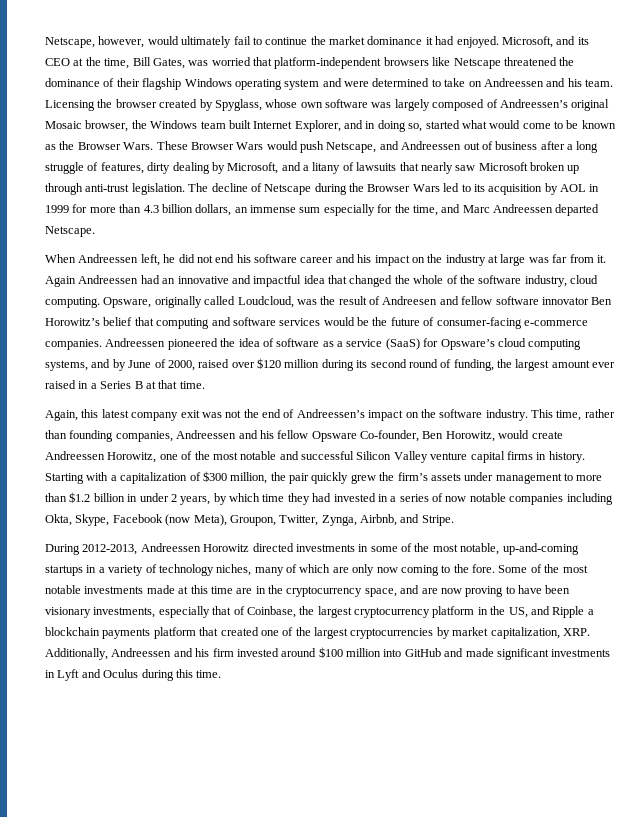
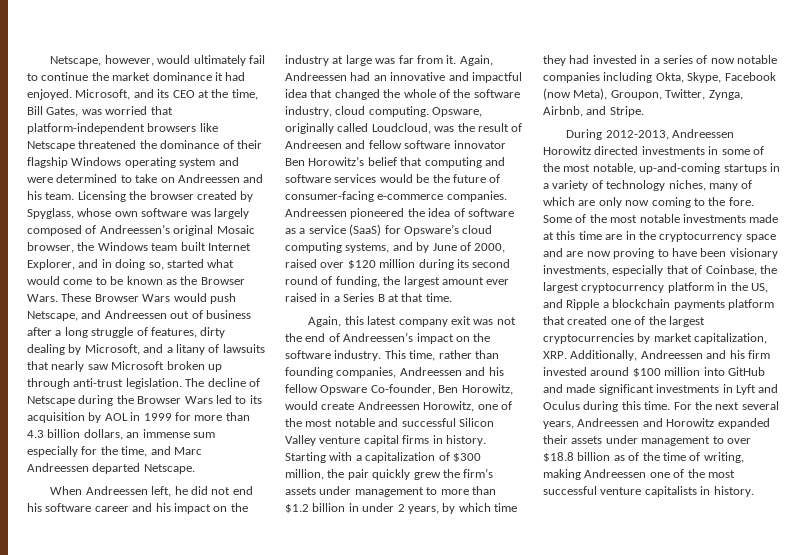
- Again Andreessen had an innovative and impactful idea that changed the whole of the software industry, cloud computing.
+ Again, Andreessen had an innovative and impactful idea that changed the whole of the software industry, cloud computing.
- Some of the most notable investments made at this time are in the cryptocurrency space, and are now proving to have been visionary investments, especially that of Coinbase, the largest cryptocurrency platform in the US, and Ripple a blockchain payments platform that created one of the largest cryptocurrencies by market capitalization, XRP. Additionally, Andreessen and his firm invested around $100 million into GitHub and made significant investments in Lyft and Oculus during this time.
+ Some of the most notable investments made at this time are in the cryptocurrency space and are now proving to have been visionary investments, especially that of Coinbase, the largest cryptocurrency platform in the US, and Ripple a blockchain payments platform that created one of the largest cryptocurrencies by market capitalization, XRP. Additionally, Andreessen and his firm invested around $100 million into GitHub and made significant investments in Lyft and Oculus during this time.
+ For the next several years, Andreessen and Horowitz expanded their assets under management to over $18.8 billion as of the time of writing, making Andreessen one of the most successful venture capitalists in history.

